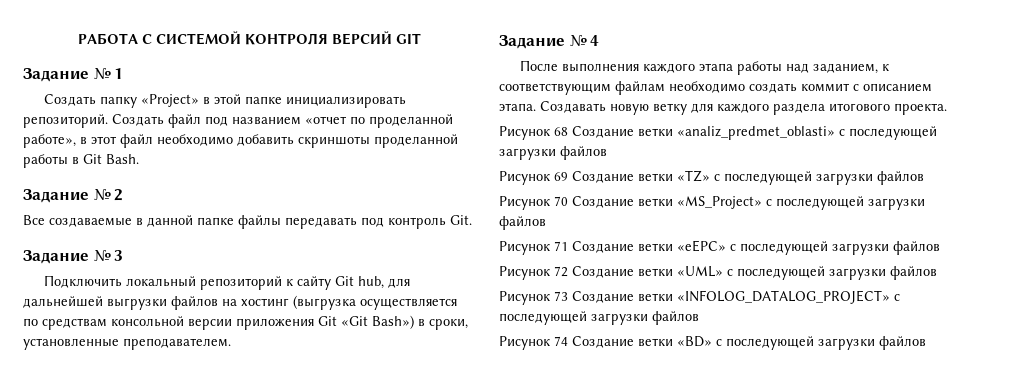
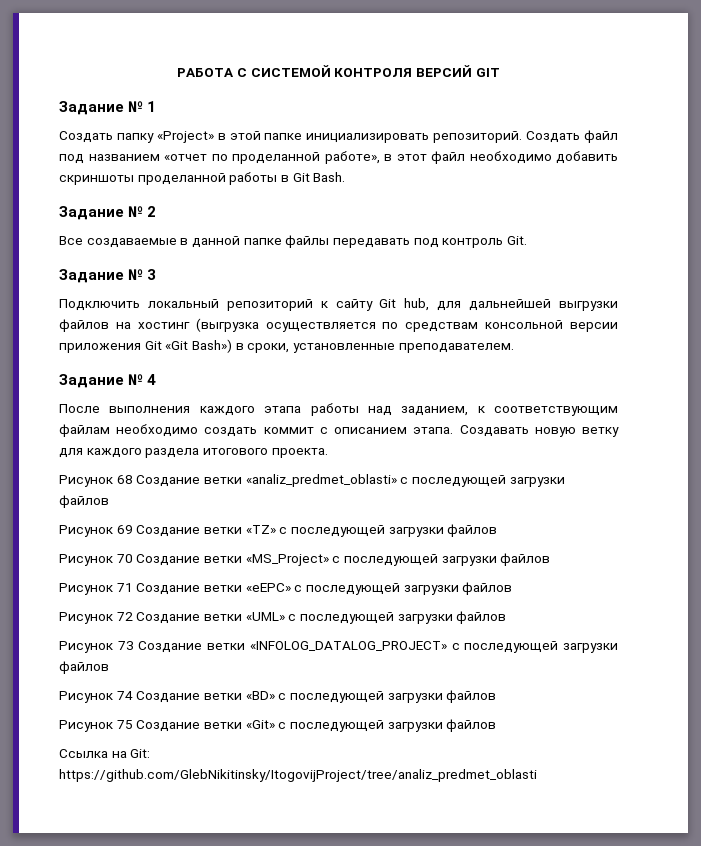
+ Рисунок 75 Создание ветки «Git» с последующей загрузки файлов
+ Ссылка на Git: https://github.com/GlebNikitinsky/ItogovijProject/tree/analiz_predmet_oblasti

